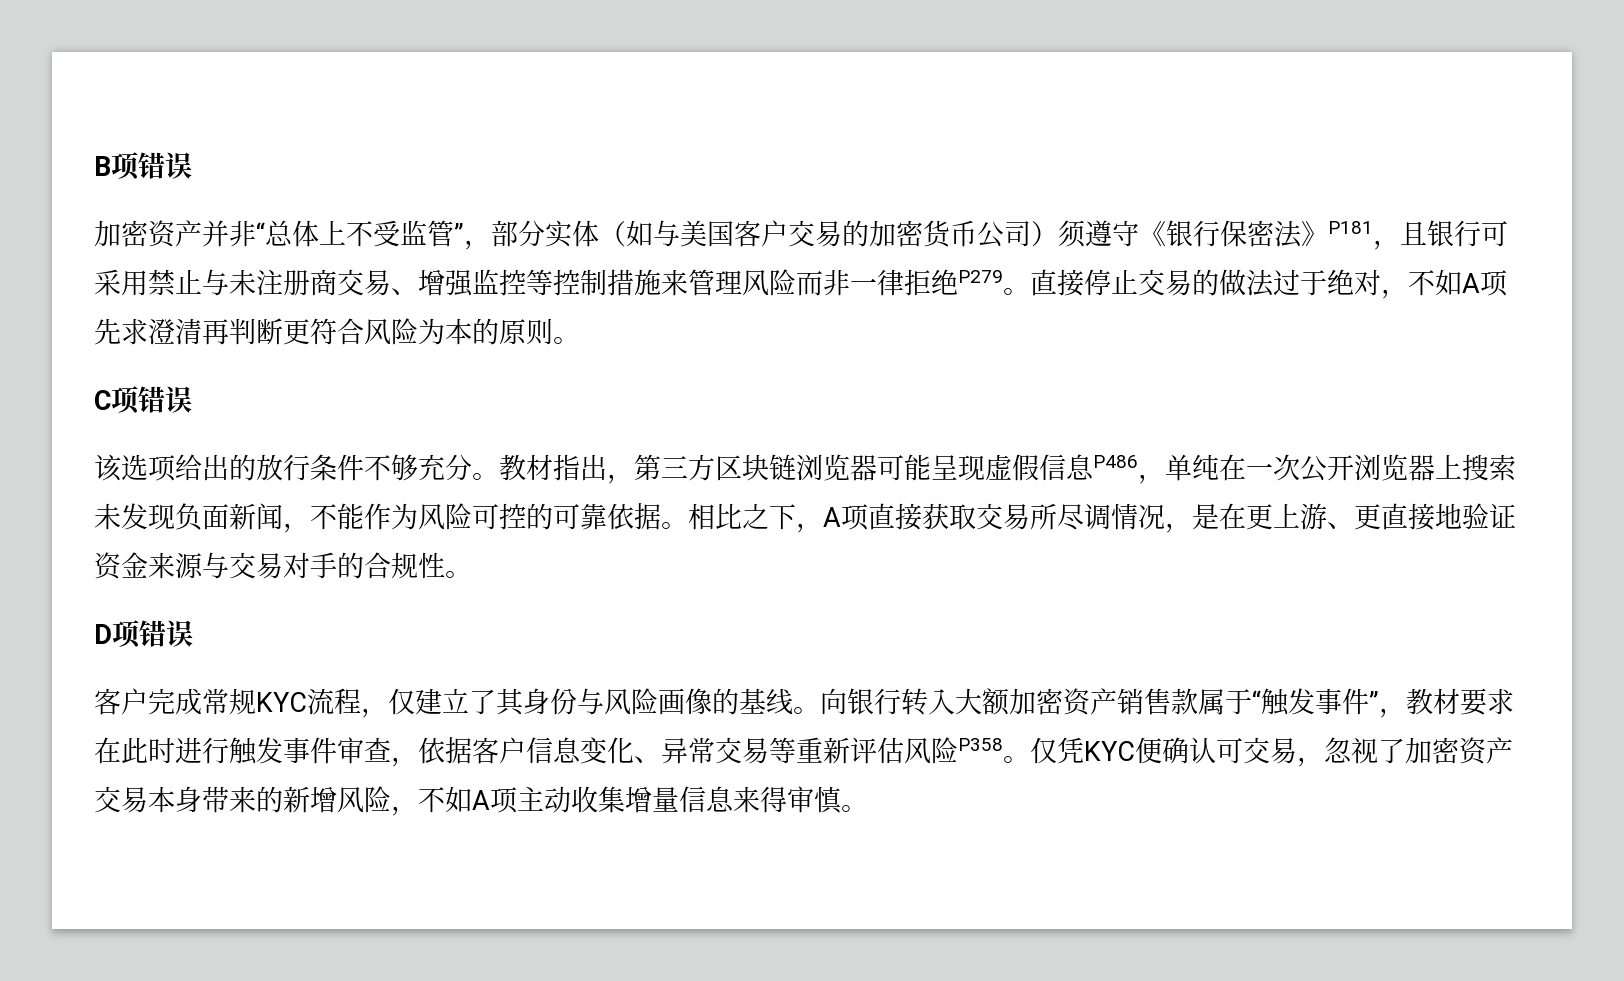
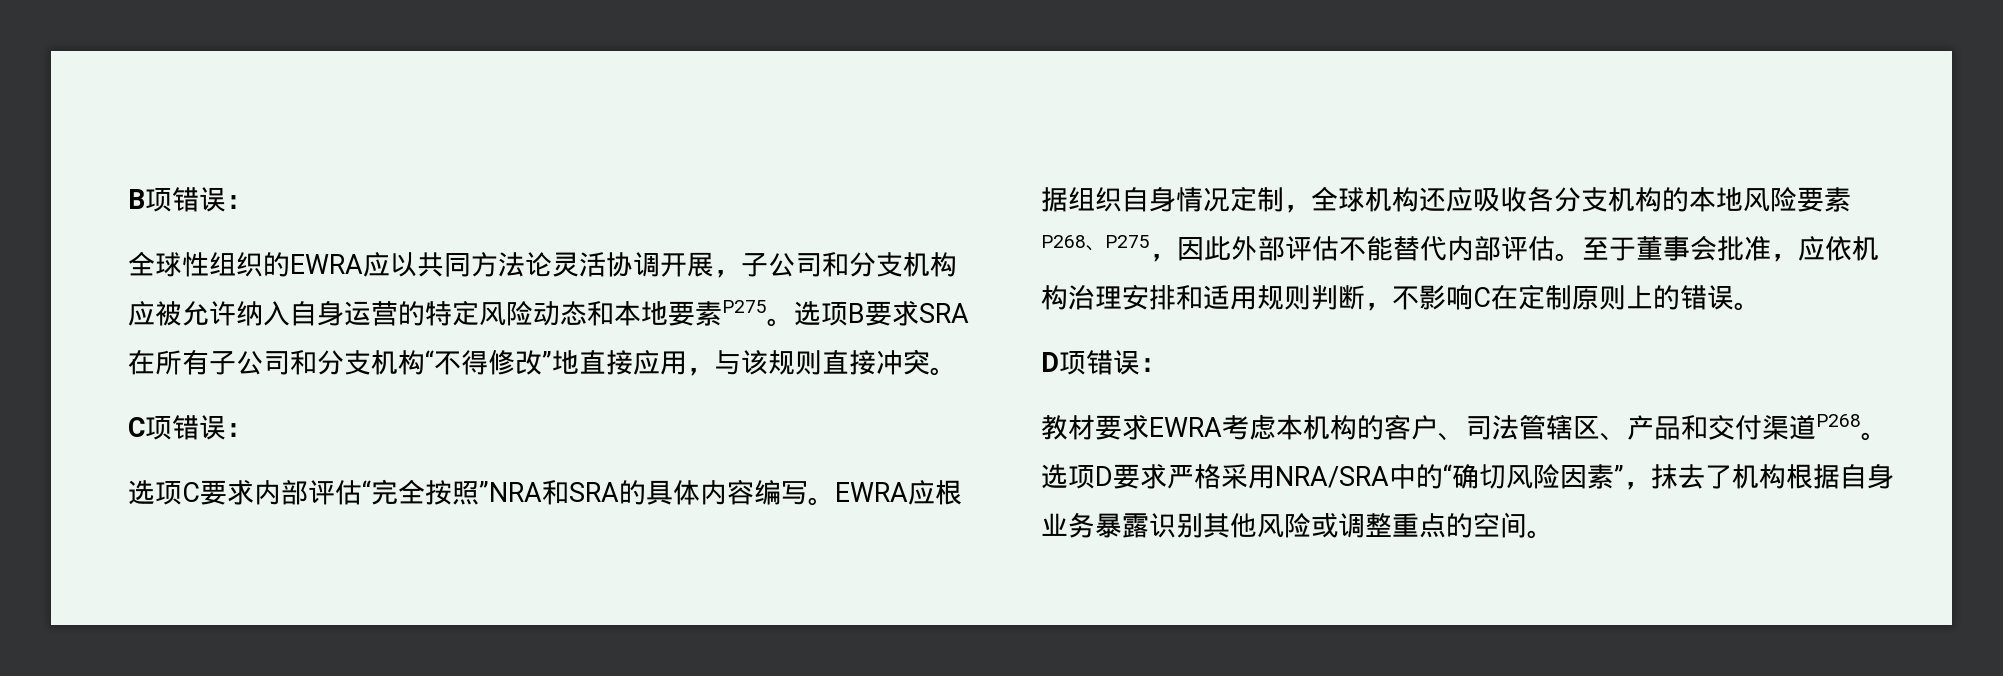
- B项错误
- 加密资产并非“总体上不受监管”，部分实体（如与美国客户交易的加密货币公司）须遵守《银行保密法》P181，且银行可采用禁止与未注册商交易、增强监控等控制措施来管理风险而非一律拒绝P279。直接停止交易的做法过于绝对，不如A项先求澄清再判断更符合风险为本的原则。
- C项错误
- 该选项给出的放行条件不够充分。教材指出，第三方区块链浏览器可能呈现虚假信息P486，单纯在一次公开浏览器上搜索未发现负面新闻，不能作为风险可控的可靠依据。相比之下，A项直接获取交易所尽调情况，是在更上游、更直接地验证资金来源与交易对手的合规性。
- D项错误
- 客户完成常规KYC流程，仅建立了其身份与风险画像的基线。向银行转入大额加密资产销售款属于“触发事件”，教材要求在此时进行触发事件审查，依据客户信息变化、异常交易等重新评估风险P358。仅凭KYC便确认可交易，忽视了加密资产交易本身带来的新增风险，不如A项主动收集增量信息来得审慎。
+ B项错误：
+ 全球性组织的EWRA应以共同方法论灵活协调开展，子公司和分支机构应被允许纳入自身运营的特定风险动态和本地要素P275。选项B要求SRA在所有子公司和分支机构“不得修改”地直接应用，与该规则直接冲突。
+ C项错误：
+ 选项C要求内部评估“完全按照”NRA和SRA的具体内容编写。EWRA应根据组织自身情况定制，全球机构还应吸收各分支机构的本地风险要素P268、P275，因此外部评估不能替代内部评估。至于董事会批准，应依机构治理安排和适用规则判断，不影响C在定制原则上的错误。
+ D项错误：
+ 教材要求EWRA考虑本机构的客户、司法管辖区、产品和交付渠道P268。选项D要求严格采用NRA/SRA中的“确切风险因素”，抹去了机构根据自身业务暴露识别其他风险或调整重点的空间。

